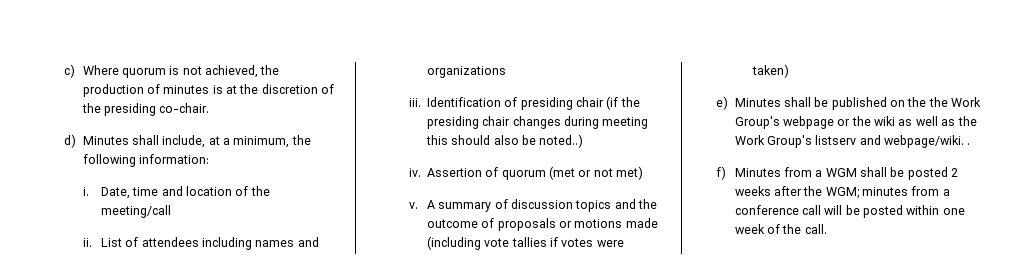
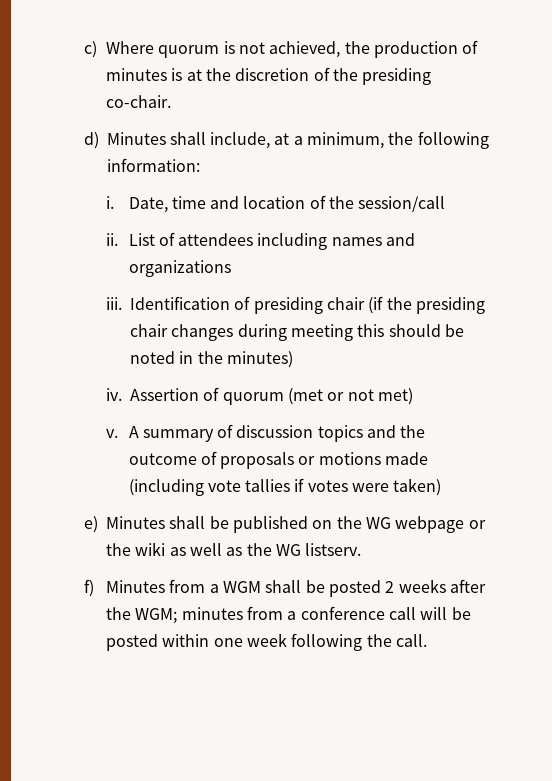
- Date, time and location of the meeting/call
+ Date, time and location of the session/call
- Identification of presiding chair (if the presiding chair changes during meeting this should also be noted..)
+ Identification of presiding chair (if the presiding chair changes during meeting this should be noted in the minutes)
- e) Minutes shall be published on the the Work Group's webpage or the wiki as well as the Work Group's listserv and webpage/wiki. .
+ e) Minutes shall be published on the WG webpage or the wiki as well as the WG listserv.
- f) Minutes from a WGM shall be posted 2 weeks after the WGM; minutes from a conference call will be posted within one week of the call.
+ f) Minutes from a WGM shall be posted 2 weeks after the WGM; minutes from a conference call will be posted within one week following the call.

